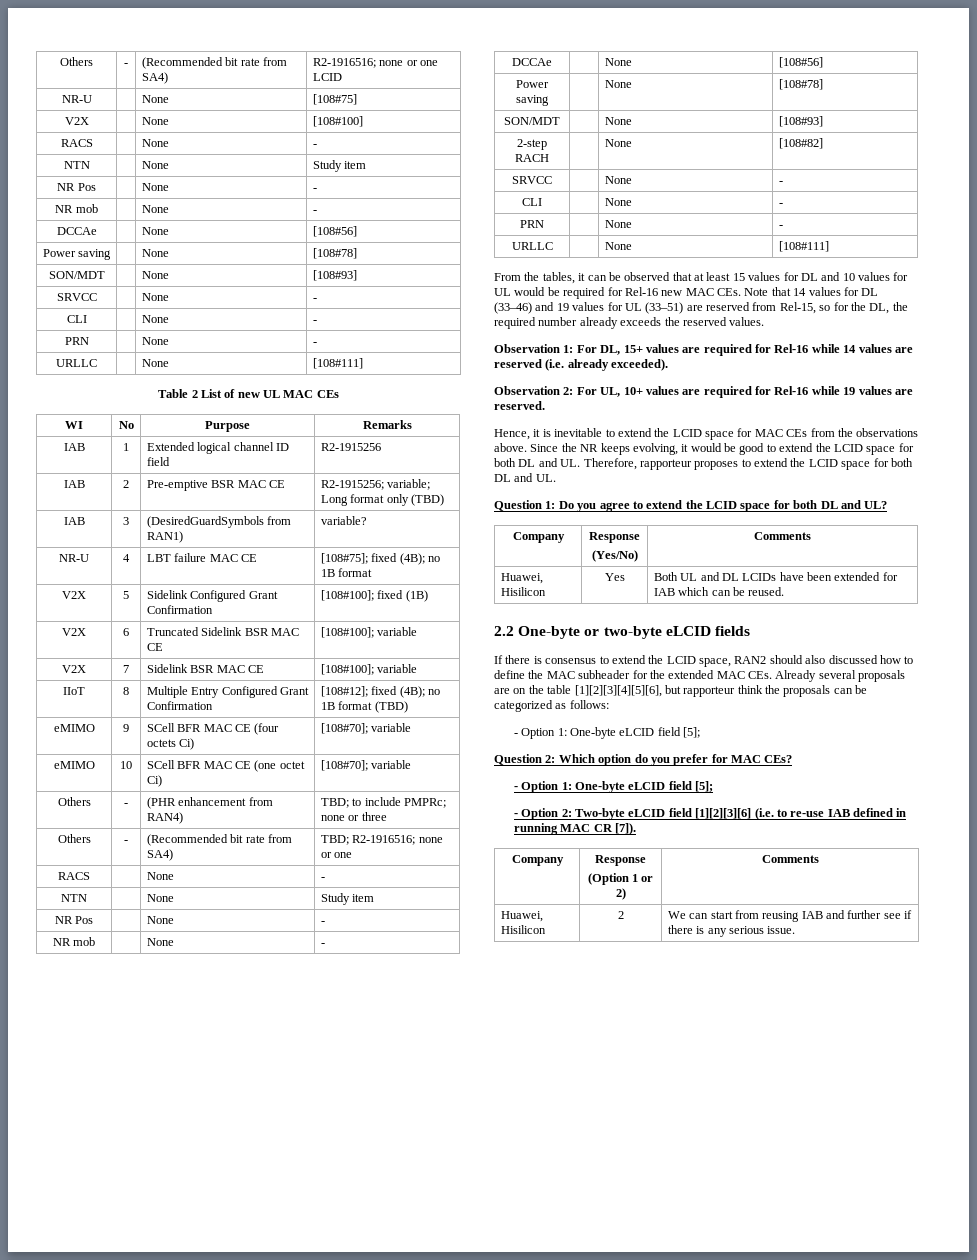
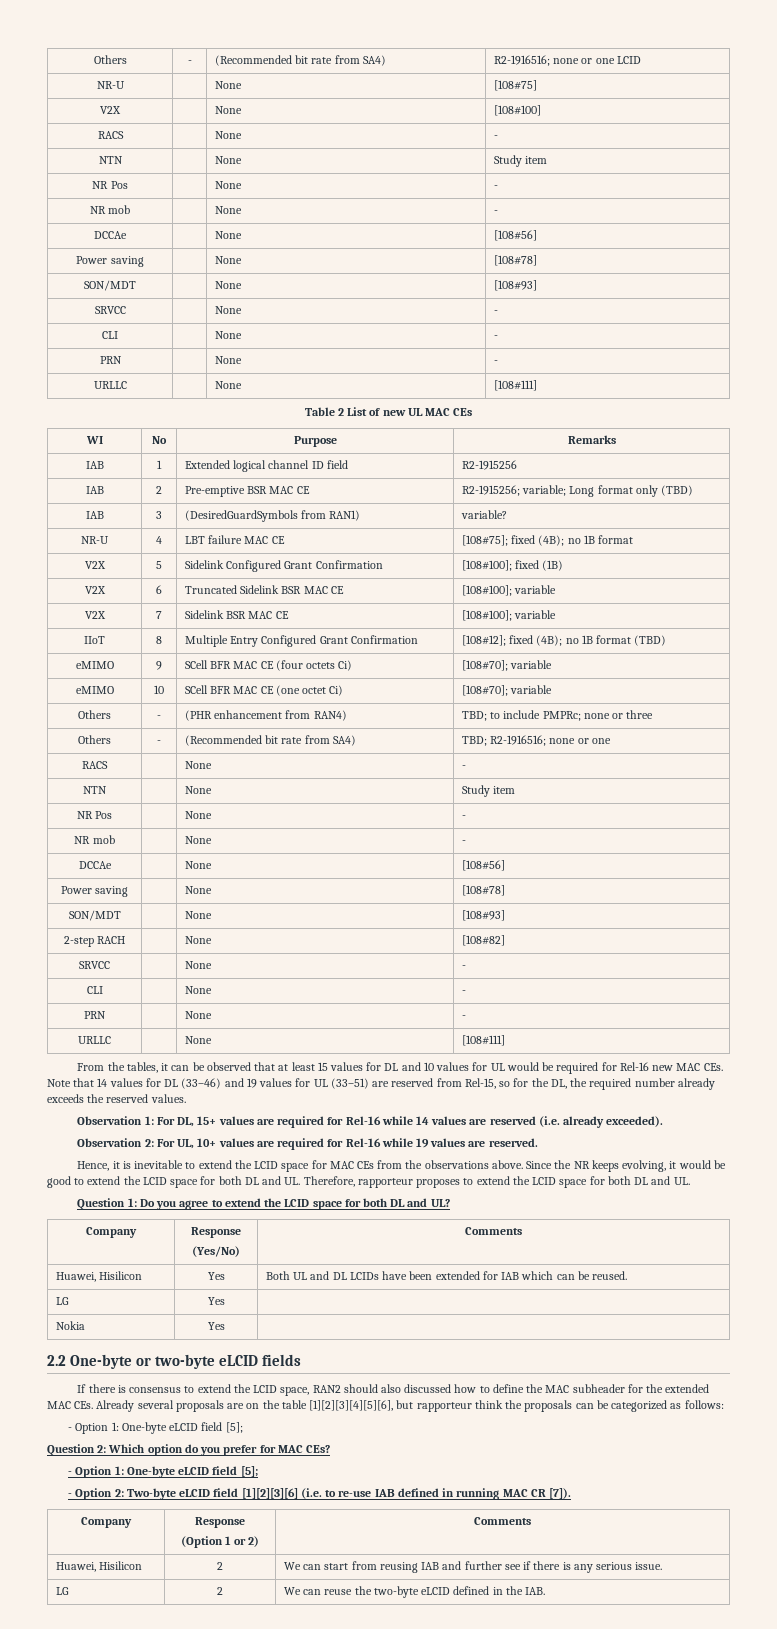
+ LG | Yes |
+ Nokia | Yes |
+ LG | 2 | We can reuse the two-byte eLCID defined in the IAB.

